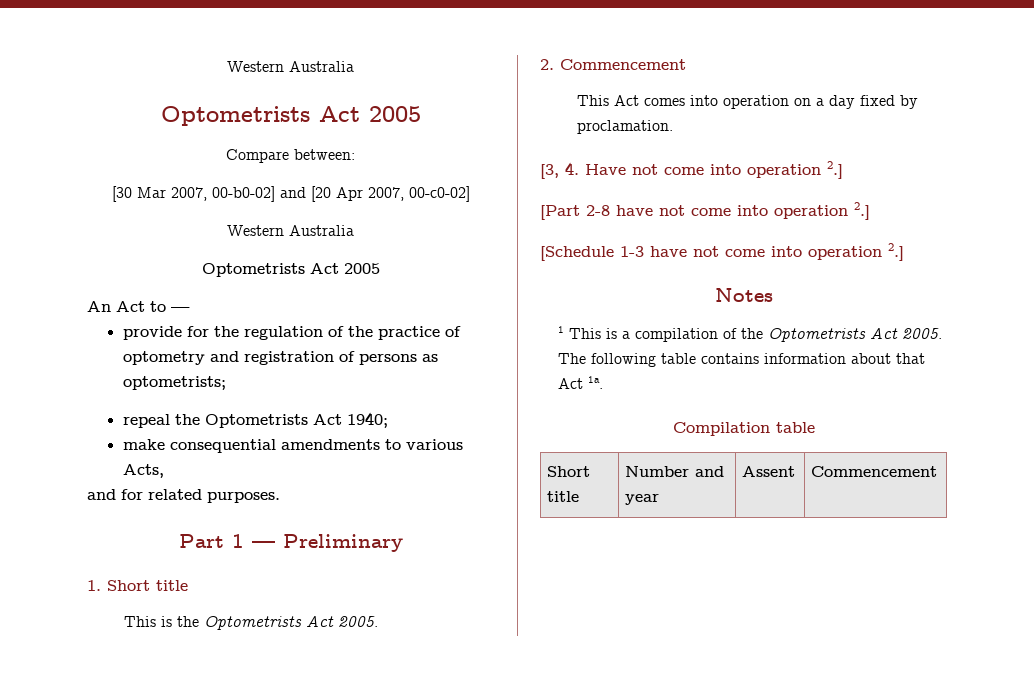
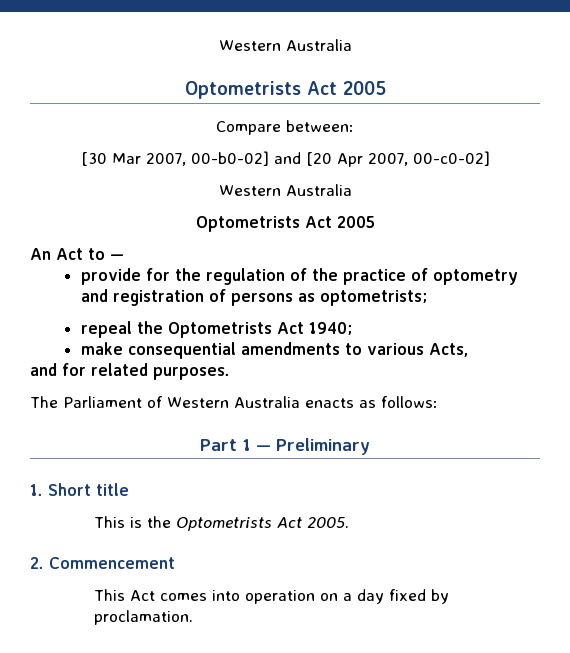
+ The Parliament of Western Australia enacts as follows:
- [3, 4. Have not come into operation 2.]
- [Part 2-8 have not come into operation 2.]
- [Schedule 1-3 have not come into operation 2.]
- Notes
- 1 This is a compilation of the Optometrists Act 2005. The following table contains information about that Act 1a.
- Compilation table
- Short title | Number and year | Assent | Commencement

